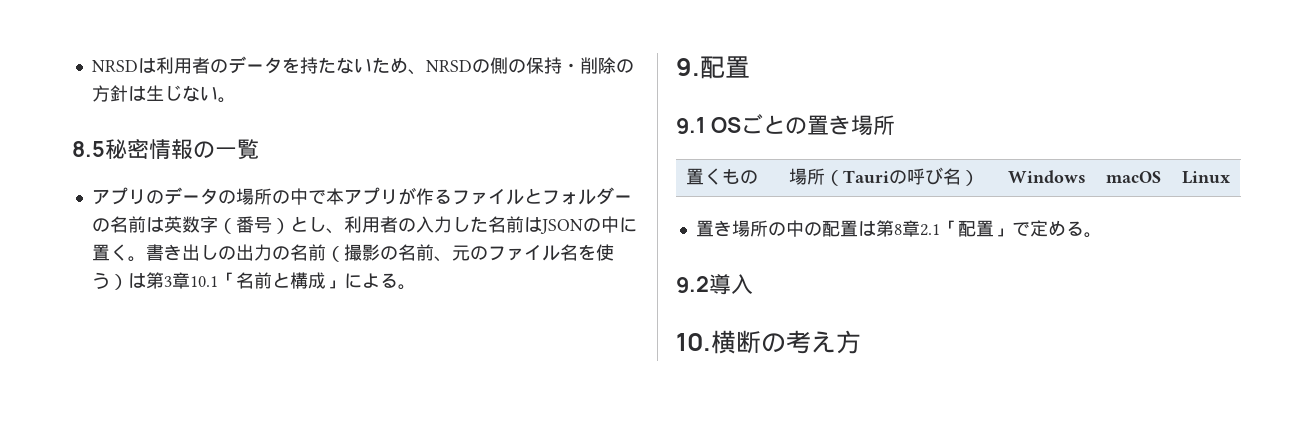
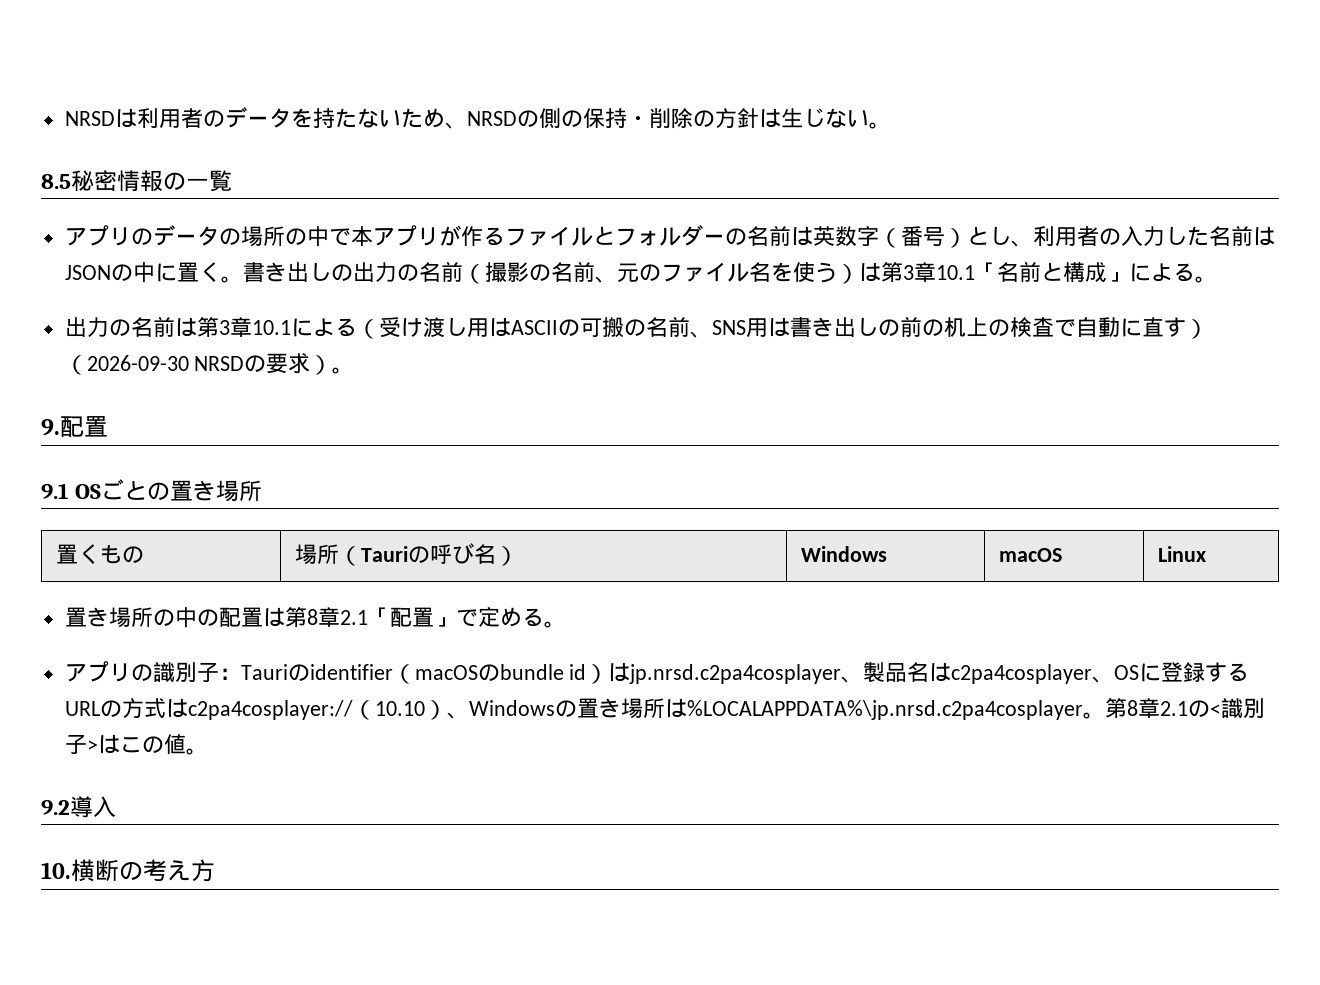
+ 出力の名前は第3章10.1による（受け渡し用はASCIIの可搬の名前、SNS用は書き出しの前の机上の検査で自動に直す）（2026-09-30 NRSDの要求）。
+ アプリの識別子：Tauriのidentifier（macOSのbundle id）はjp.nrsd.c2pa4cosplayer、製品名はc2pa4cosplayer、OSに登録するURLの方式はc2pa4cosplayer://（10.10）、Windowsの置き場所は%LOCALAPPDATA%\jp.nrsd.c2pa4cosplayer。第8章2.1の<識別子>はこの値。

